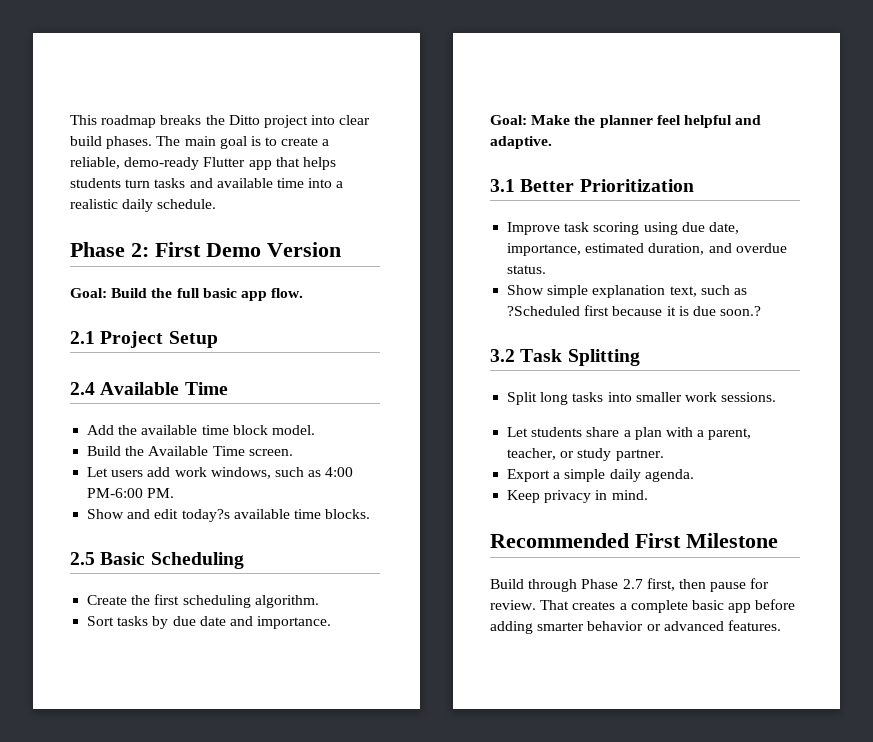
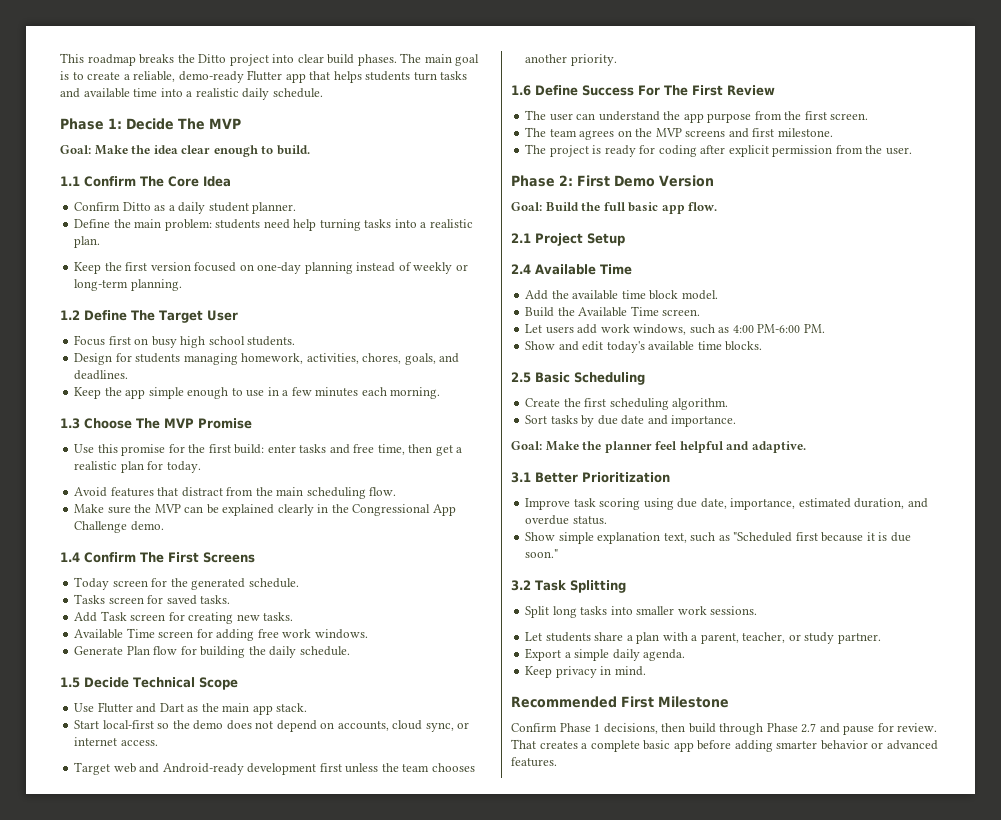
+ Phase 1: Decide The MVP
+ Goal: Make the idea clear enough to build.
+ 1.1 Confirm The Core Idea
+ Confirm Ditto as a daily student planner.
+ Define the main problem: students need help turning tasks into a realistic plan.
+ Keep the first version focused on one-day planning instead of weekly or long-term planning.
+ 1.2 Define The Target User
+ Focus first on busy high school students.
+ Design for students managing homework, activities, chores, goals, and deadlines.
+ Keep the app simple enough to use in a few minutes each morning.
+ 1.3 Choose The MVP Promise
+ Use this promise for the first build: enter tasks and free time, then get a realistic plan for today.
+ Avoid features that distract from the main scheduling flow.
+ Make sure the MVP can be explained clearly in the Congressional App Challenge demo.
+ 1.4 Confirm The First Screens
+ Today screen for the generated schedule.
+ Tasks screen for saved tasks.
+ Add Task screen for creating new tasks.
+ Available Time screen for adding free work windows.
+ Generate Plan flow for building the daily schedule.
+ 1.5 Decide Technical Scope
+ Use Flutter and Dart as the main app stack.
+ Start local-first so the demo does not depend on accounts, cloud sync, or internet access.
+ Target web and Android-ready development first unless the team chooses another priority.
+ 1.6 Define Success For The First Review
+ The user can understand the app purpose from the first screen.
+ The team agrees on the MVP screens and first milestone.
+ The project is ready for coding after explicit permission from the user.
- Show and edit today?s available time blocks.
+ Show and edit today's available time blocks.
- Show simple explanation text, such as ?Scheduled first because it is due soon.?
+ Show simple explanation text, such as "Scheduled first because it is due soon."
- Build through Phase 2.7 first, then pause for review.
+ Confirm Phase 1 decisions, then build through Phase 2.7 and pause for review.

